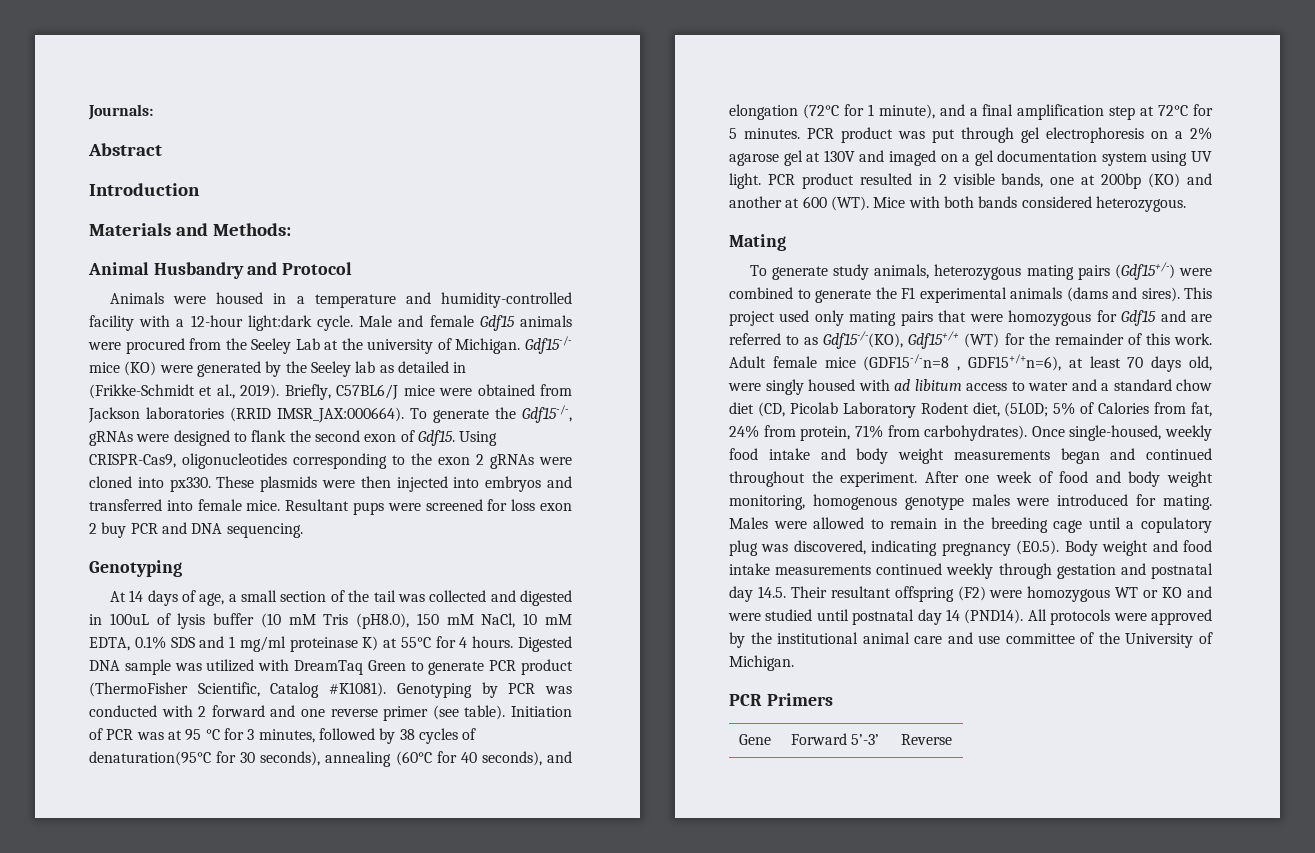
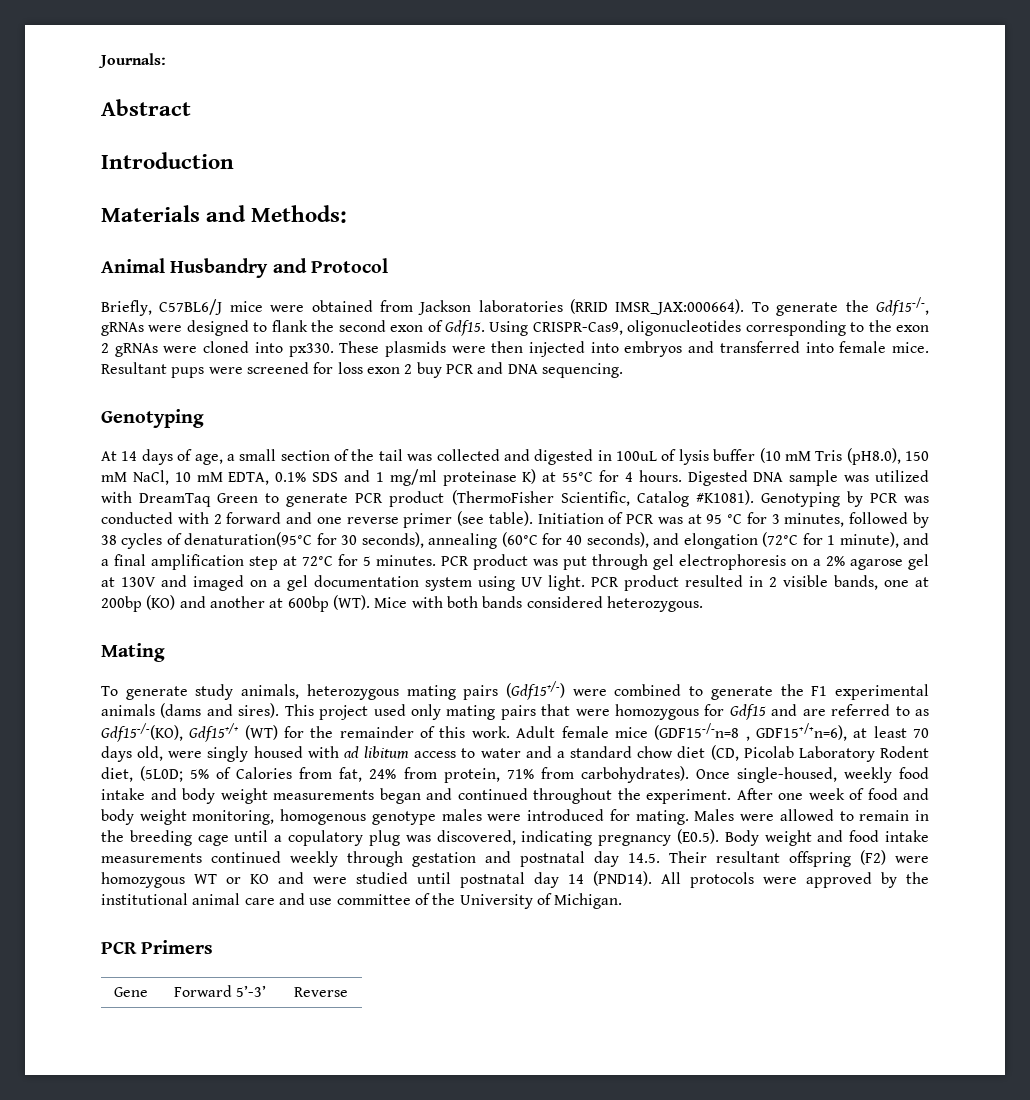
- Animals were housed in a temperature and humidity-controlled facility with a 12-hour light:dark cycle. Male and female Gdf15 animals were procured from the Seeley Lab at the university of Michigan. Gdf15-/- mice (KO) were generated by the Seeley lab as detailed in (Frikke-Schmidt et al., 2019).
- PCR product resulted in 2 visible bands, one at 200bp (KO) and another at 600 (WT). Mice with both bands considered heterozygous.
+ PCR product resulted in 2 visible bands, one at 200bp (KO) and another at 600bp (WT). Mice with both bands considered heterozygous.

